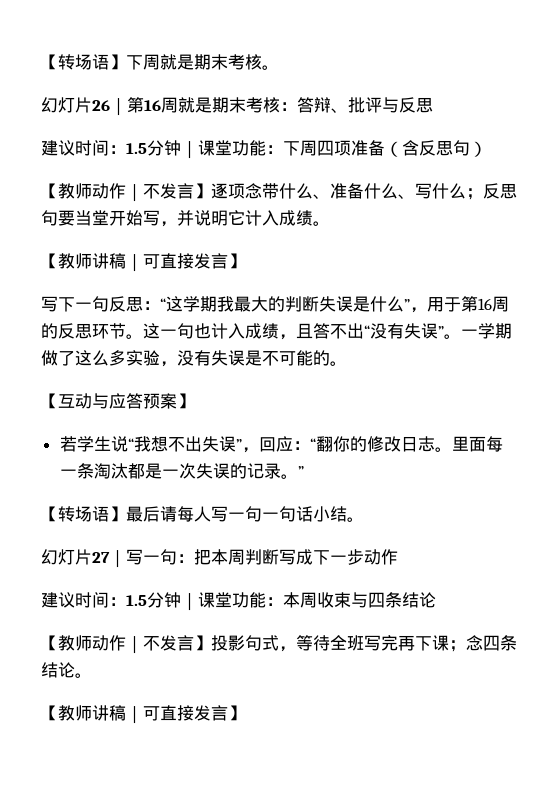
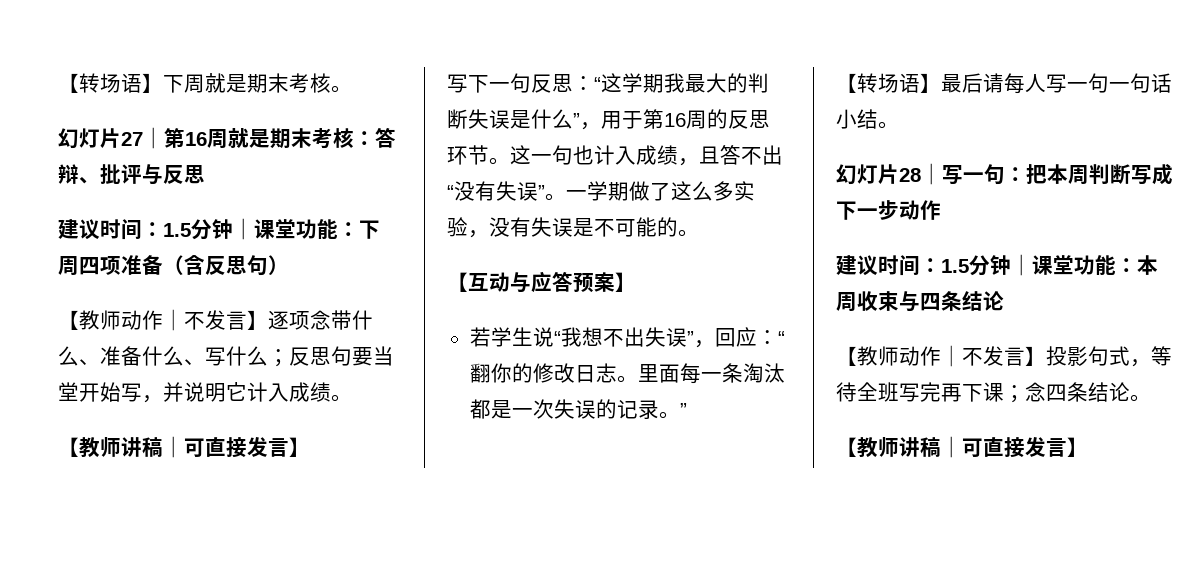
- 幻灯片26｜第16周就是期末考核：答辩、批评与反思
+ 幻灯片27｜第16周就是期末考核：答辩、批评与反思
- 幻灯片27｜写一句：把本周判断写成下一步动作
+ 幻灯片28｜写一句：把本周判断写成下一步动作

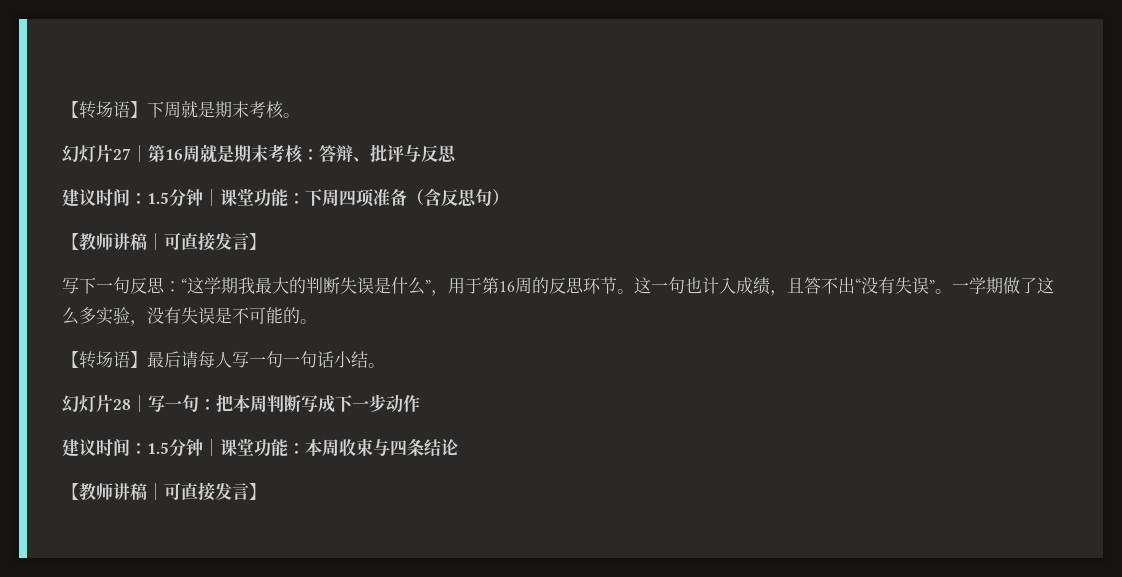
- 【教师动作｜不发言】逐项念带什么、准备什么、写什么；反思句要当堂开始写，并说明它计入成绩。
- 【互动与应答预案】
- 若学生说“我想不出失误”，回应：“翻你的修改日志。里面每一条淘汰都是一次失误的记录。”
- 【教师动作｜不发言】投影句式，等待全班写完再下课；念四条结论。

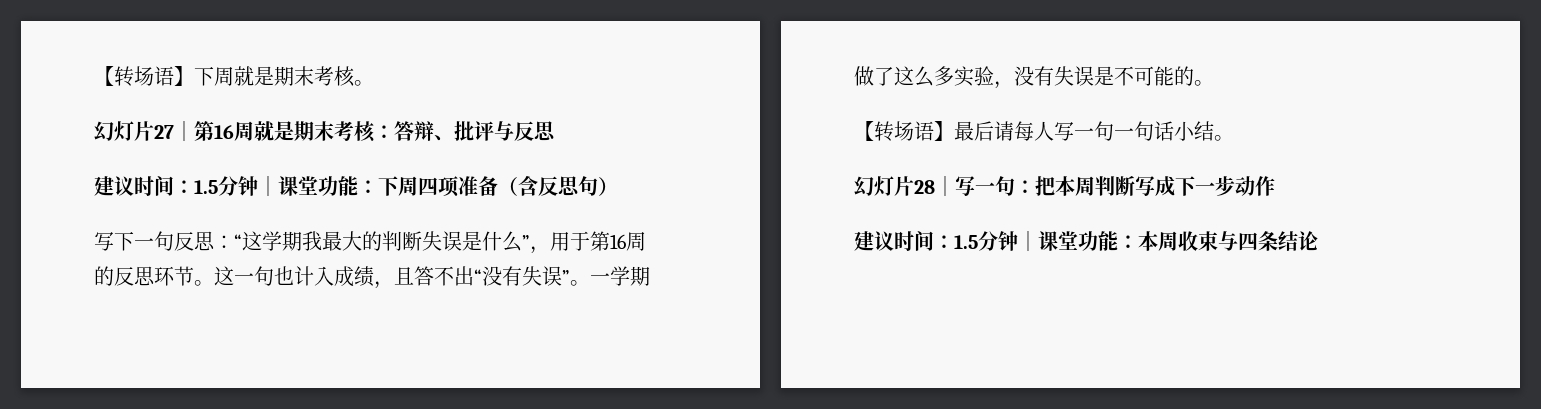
  建议时间：1.5分钟｜课堂功能：下周四项准备（含反思句）
- 【教师讲稿｜可直接发言】
  建议时间：1.5分钟｜课堂功能：本周收束与四条结论
- 【教师讲稿｜可直接发言】

